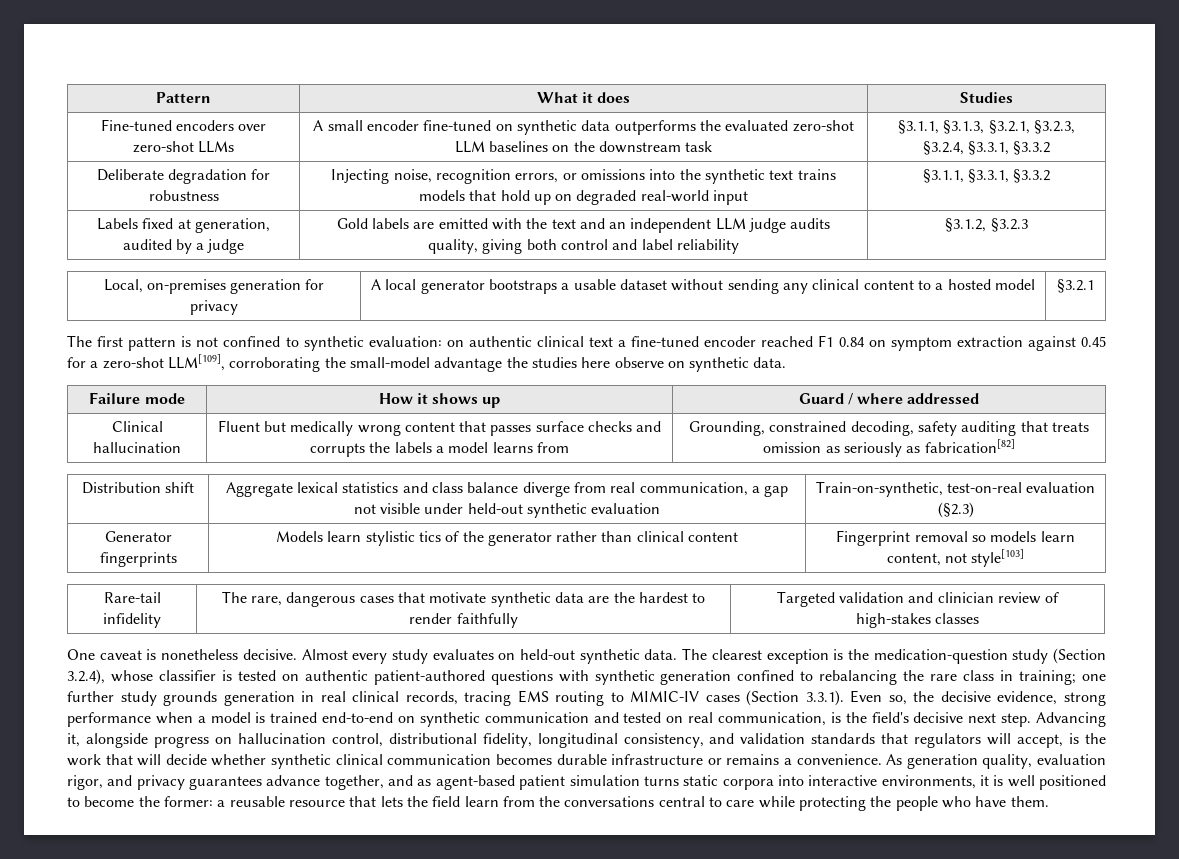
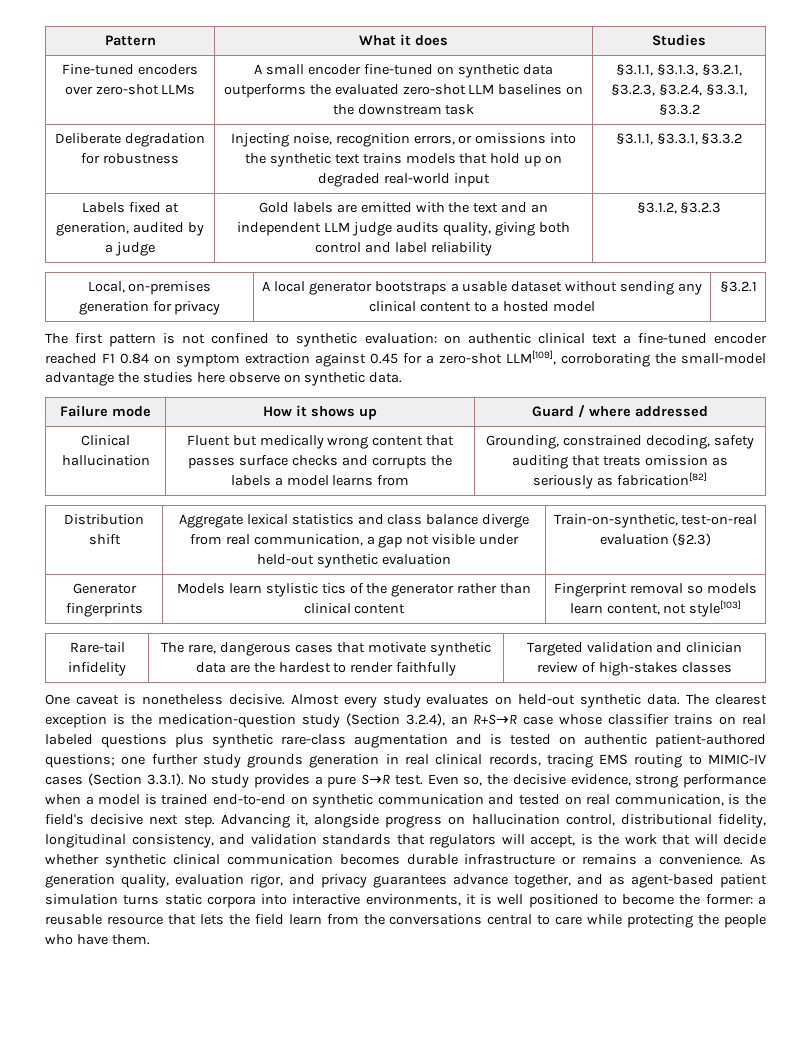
- The clearest exception is the medication-question study (Section 3.2.4), whose classifier is tested on authentic patient-authored questions with synthetic generation confined to rebalancing the rare class in training; one further study grounds generation in real clinical records, tracing EMS routing to MIMIC-IV cases (Section 3.3.1). Even so, the decisive evidence, strong performance when a model is trained end-to-end on synthetic communication and tested on real communication, is the field's decisive next step.
+ The clearest exception is the medication-question study (Section 3.2.4), an R+S→R case whose classifier trains on real labeled questions plus synthetic rare-class augmentation and is tested on authentic patient-authored questions; one further study grounds generation in real clinical records, tracing EMS routing to MIMIC-IV cases (Section 3.3.1). No study provides a pure S→R test. Even so, the decisive evidence, strong performance when a model is trained end-to-end on synthetic communication and tested on real communication, is the field's decisive next step.

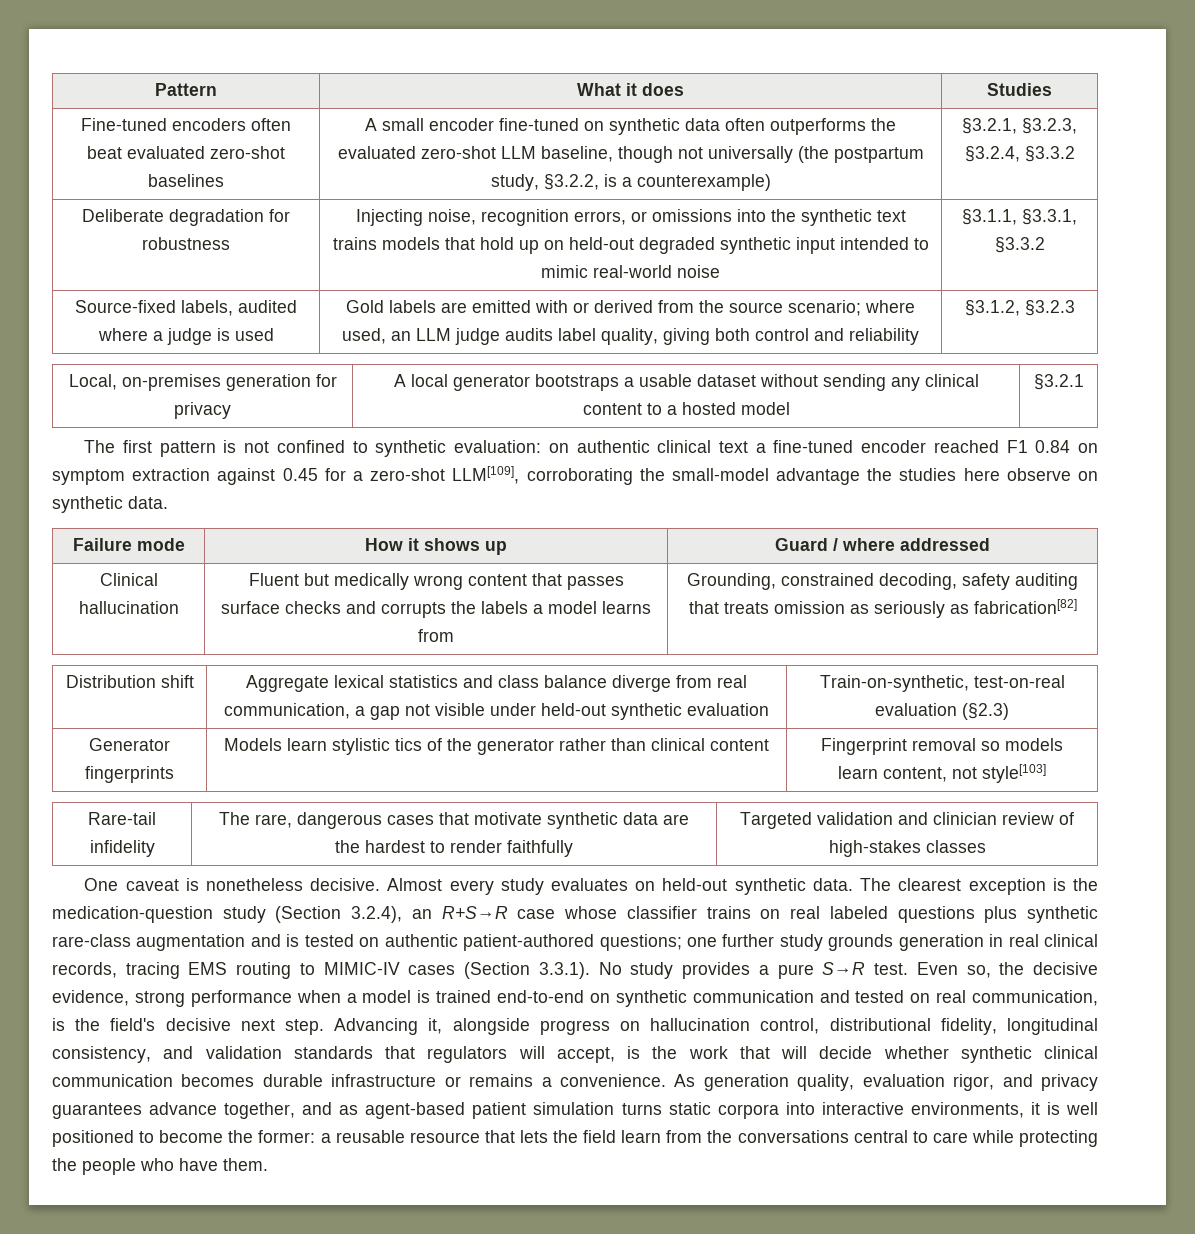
- Fine-tuned encoders over zero-shot LLMs | A small encoder fine-tuned on synthetic data outperforms the evaluated zero-shot LLM baselines on the downstream task | §3.1.1, §3.1.3, §3.2.1, §3.2.3, §3.2.4, §3.3.1, §3.3.2
+ Fine-tuned encoders often beat evaluated zero-shot baselines | A small encoder fine-tuned on synthetic data often outperforms the evaluated zero-shot LLM baseline, though not universally (the postpartum study, §3.2.2, is a counterexample) | §3.2.1, §3.2.3, §3.2.4, §3.3.2
- Deliberate degradation for robustness | Injecting noise, recognition errors, or omissions into the synthetic text trains models that hold up on degraded real-world input | §3.1.1, §3.3.1, §3.3.2
- Labels fixed at generation, audited by a judge | Gold labels are emitted with the text and an independent LLM judge audits quality, giving both control and label reliability | §3.1.2, §3.2.3
+ Deliberate degradation for robustness | Injecting noise, recognition errors, or omissions into the synthetic text trains models that hold up on held-out degraded synthetic input intended to mimic real-world noise | §3.1.1, §3.3.1, §3.3.2
+ Source-fixed labels, audited where a judge is used | Gold labels are emitted with or derived from the source scenario; where used, an LLM judge audits label quality, giving both control and reliability | §3.1.2, §3.2.3

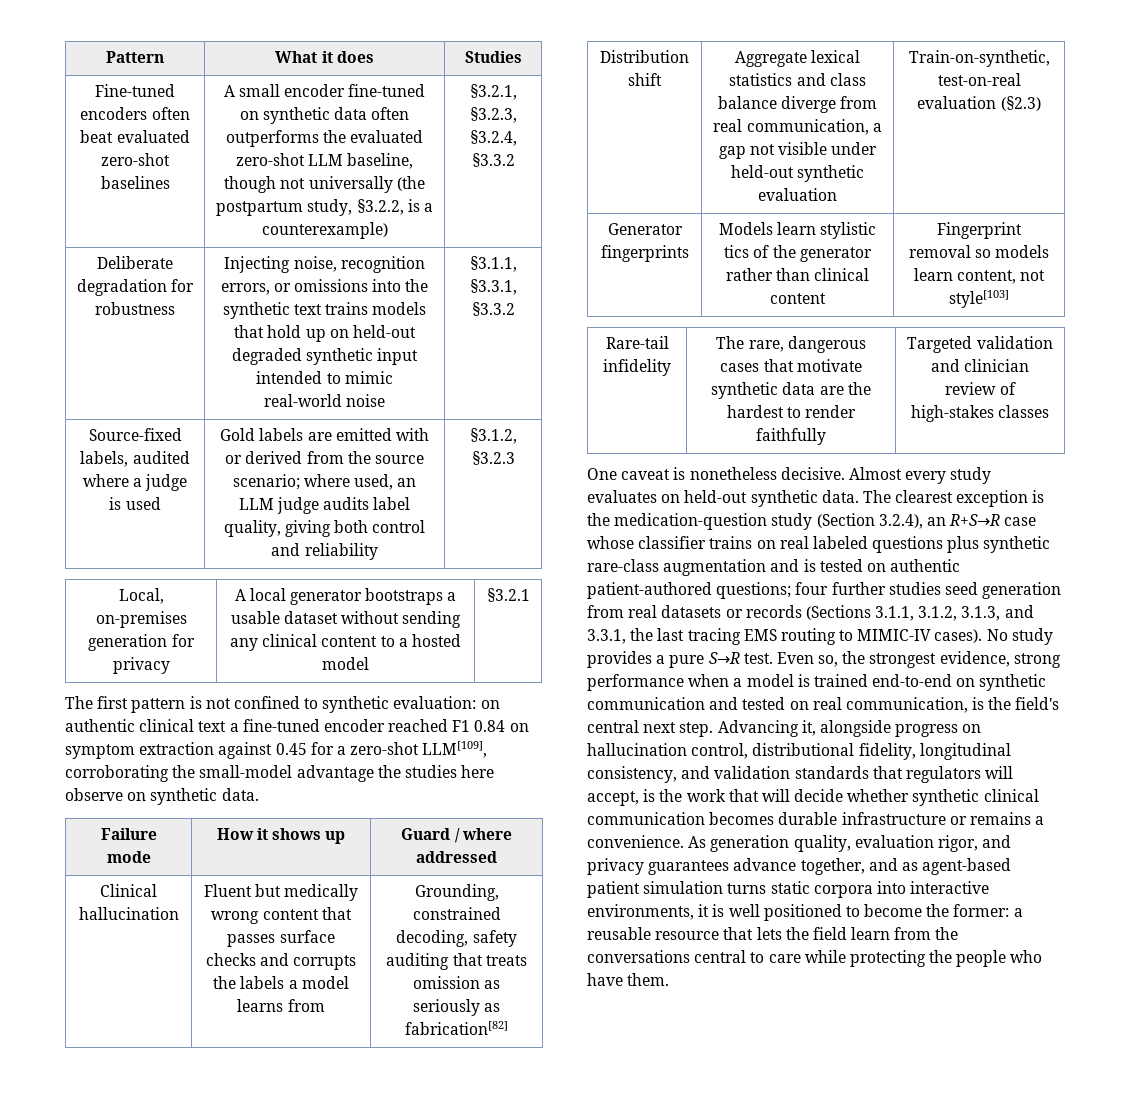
- The clearest exception is the medication-question study (Section 3.2.4), an R+S→R case whose classifier trains on real labeled questions plus synthetic rare-class augmentation and is tested on authentic patient-authored questions; one further study grounds generation in real clinical records, tracing EMS routing to MIMIC-IV cases (Section 3.3.1). No study provides a pure S→R test.
+ The clearest exception is the medication-question study (Section 3.2.4), an R+S→R case whose classifier trains on real labeled questions plus synthetic rare-class augmentation and is tested on authentic patient-authored questions; four further studies seed generation from real datasets or records (Sections 3.1.1, 3.1.2, 3.1.3, and 3.3.1, the last tracing EMS routing to MIMIC-IV cases). No study provides a pure S→R test.
- Even so, the decisive evidence, strong performance when a model is trained end-to-end on synthetic communication and tested on real communication, is the field's decisive next step.
+ Even so, the strongest evidence, strong performance when a model is trained end-to-end on synthetic communication and tested on real communication, is the field's central next step.

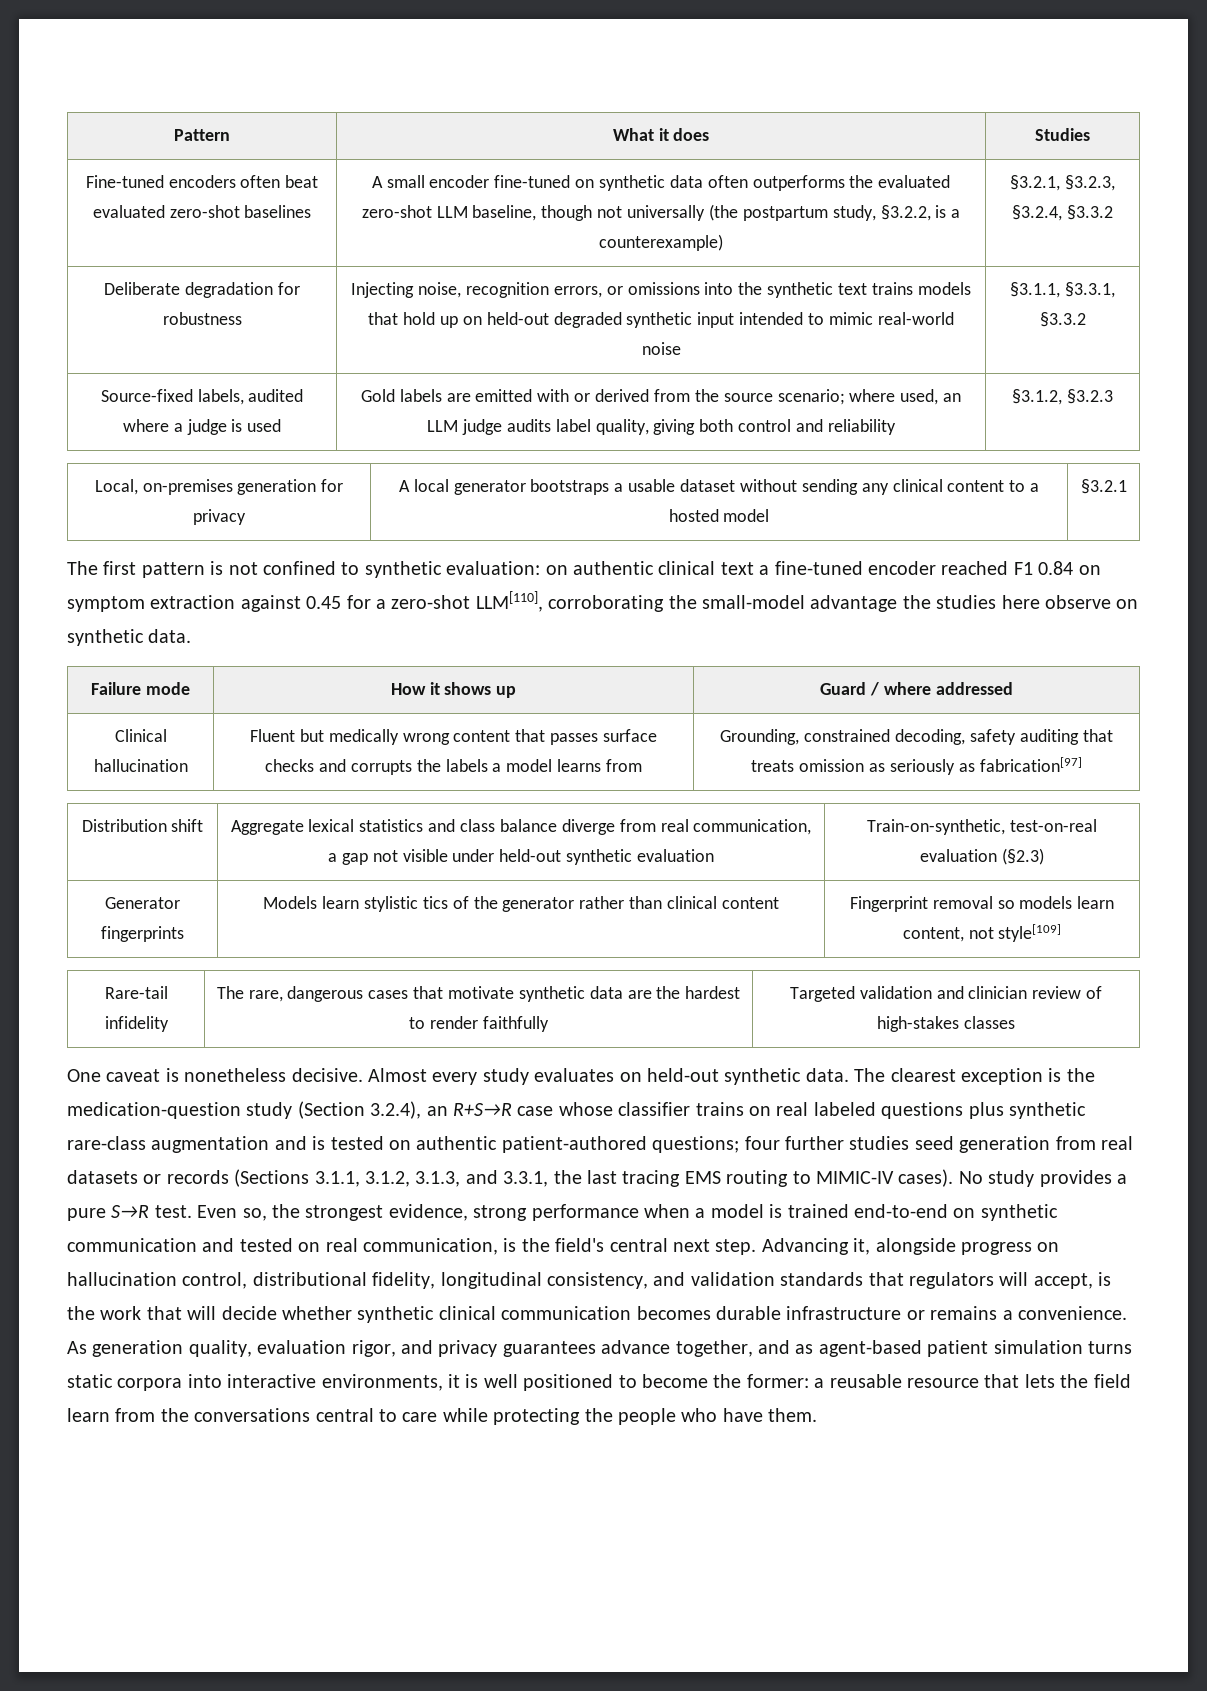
- The first pattern is not confined to synthetic evaluation: on authentic clinical text a fine-tuned encoder reached F1 0.84 on symptom extraction against 0.45 for a zero-shot LLM[109], corroborating the small-model advantage the studies here observe on synthetic data.
+ The first pattern is not confined to synthetic evaluation: on authentic clinical text a fine-tuned encoder reached F1 0.84 on symptom extraction against 0.45 for a zero-shot LLM[110], corroborating the small-model advantage the studies here observe on synthetic data.
- Clinical hallucination | Fluent but medically wrong content that passes surface checks and corrupts the labels a model learns from | Grounding, constrained decoding, safety auditing that treats omission as seriously as fabrication[82]
+ Clinical hallucination | Fluent but medically wrong content that passes surface checks and corrupts the labels a model learns from | Grounding, constrained decoding, safety auditing that treats omission as seriously as fabrication[97]
- Generator fingerprints | Models learn stylistic tics of the generator rather than clinical content | Fingerprint removal so models learn content, not style[103]
+ Generator fingerprints | Models learn stylistic tics of the generator rather than clinical content | Fingerprint removal so models learn content, not style[109]

